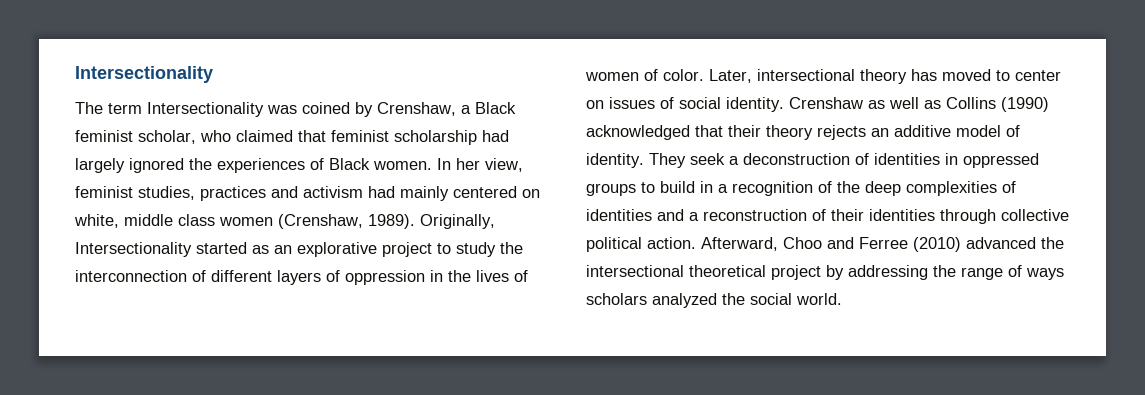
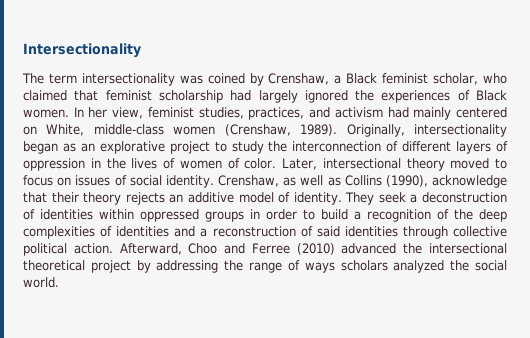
- The term Intersectionality was coined by Crenshaw, a Black feminist scholar, who claimed that feminist scholarship had largely ignored the experiences of Black women.
+ The term intersectionality was coined by Crenshaw, a Black feminist scholar, who claimed that feminist scholarship had largely ignored the experiences of Black women.
- In her view, feminist studies, practices and activism had mainly centered on white, middle class women (Crenshaw, 1989).
+ In her view, feminist studies, practices, and activism had mainly centered on White, middle-class women (Crenshaw, 1989).
- Originally, Intersectionality started as an explorative project to study the interconnection of different layers of oppression in the lives of women of color.
+ Originally, intersectionality began as an explorative project to study the interconnection of different layers of oppression in the lives of women of color.
- Later, intersectional theory has moved to center on issues of social identity.
+ Later, intersectional theory moved to focus on issues of social identity.
- Crenshaw as well as Collins (1990) acknowledged that their theory rejects an additive model of identity.
+ Crenshaw, as well as Collins (1990), acknowledge that their theory rejects an additive model of identity.
- They seek a deconstruction of identities in oppressed groups to build in a recognition of the deep complexities of identities and a reconstruction of their identities through collective political action.
+ They seek a deconstruction of identities within oppressed groups in order to build a recognition of the deep complexities of identities and a reconstruction of said identities through collective political action.

